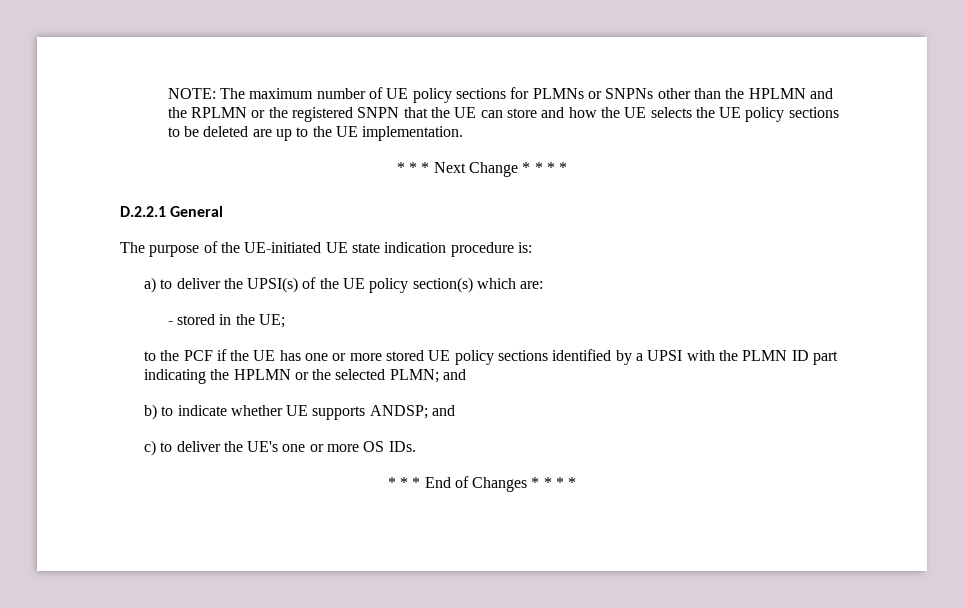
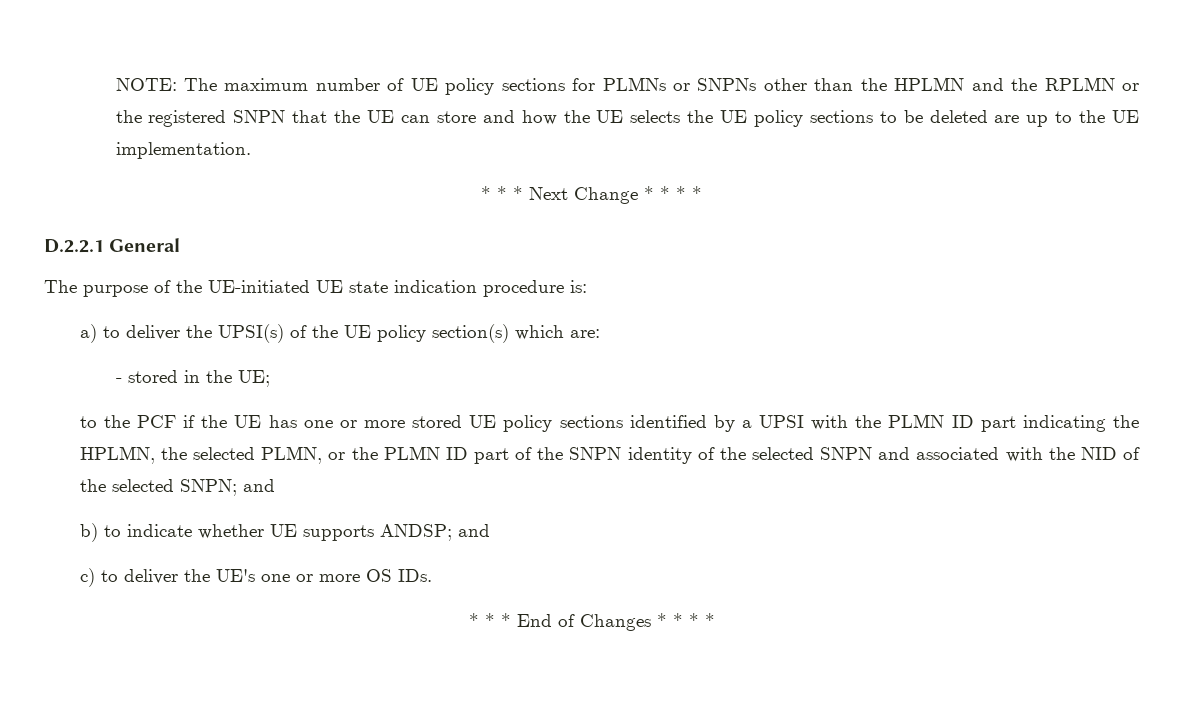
- to the PCF if the UE has one or more stored UE policy sections identified by a UPSI with the PLMN ID part indicating the HPLMN or the selected PLMN; and
+ to the PCF if the UE has one or more stored UE policy sections identified by a UPSI with the PLMN ID part indicating the HPLMN, the selected PLMN, or the PLMN ID part of the SNPN identity of the selected SNPN and associated with the NID of the selected SNPN; and

